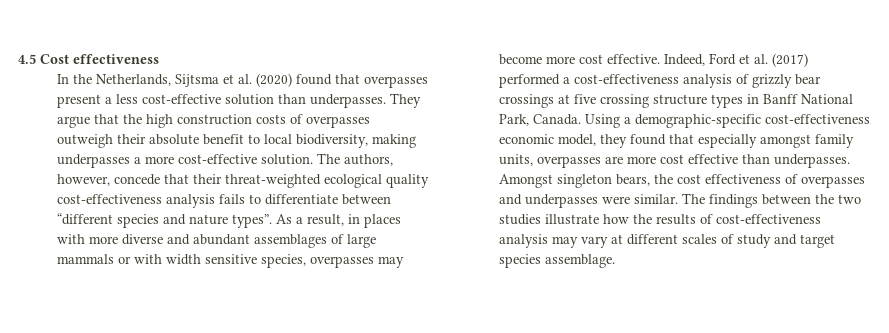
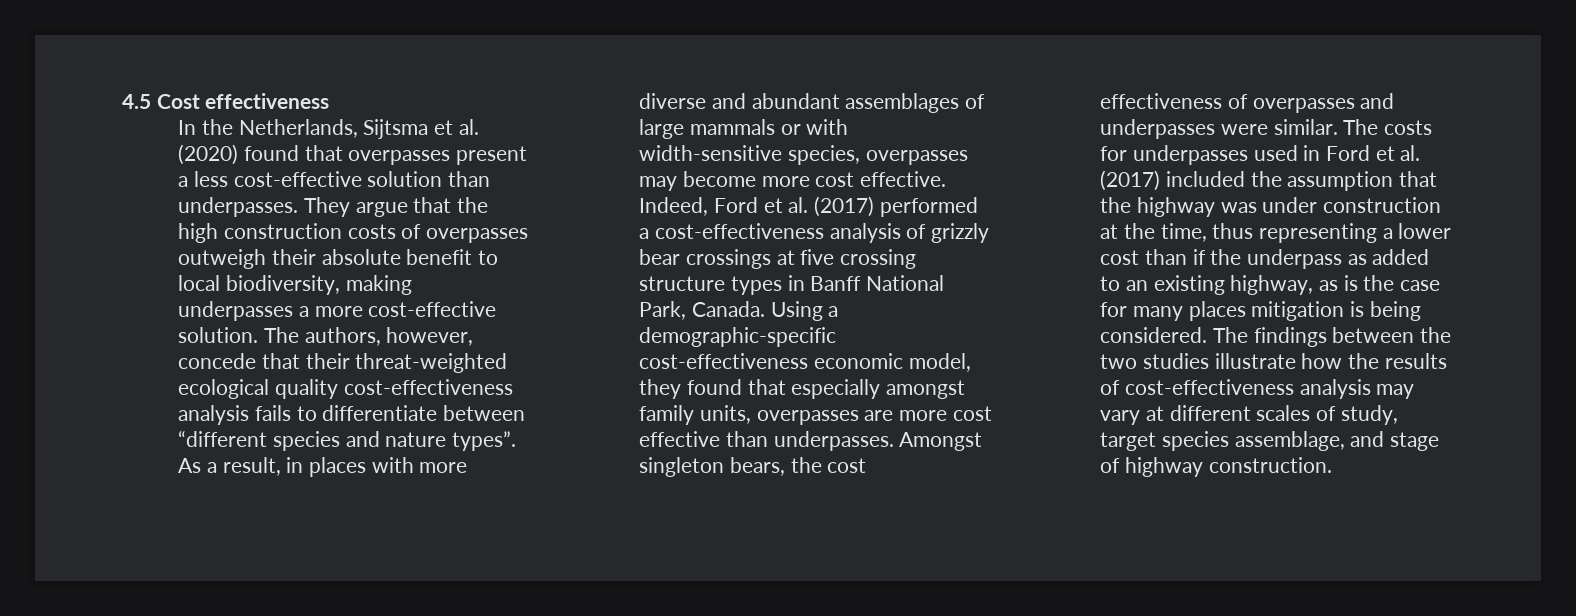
- As a result, in places with more diverse and abundant assemblages of large mammals or with width sensitive species, overpasses may become more cost effective.
+ As a result, in places with more diverse and abundant assemblages of large mammals or with width-sensitive species, overpasses may become more cost effective.
- The findings between the two studies illustrate how the results of cost-effectiveness analysis may vary at different scales of study and target species assemblage.
+ The costs for underpasses used in Ford et al. (2017) included the assumption that the highway was under construction at the time, thus representing a lower cost than if the underpass as added to an existing highway, as is the case for many places mitigation is being considered. The findings between the two studies illustrate how the results of cost-effectiveness analysis may vary at different scales of study, target species assemblage, and stage of highway construction.

